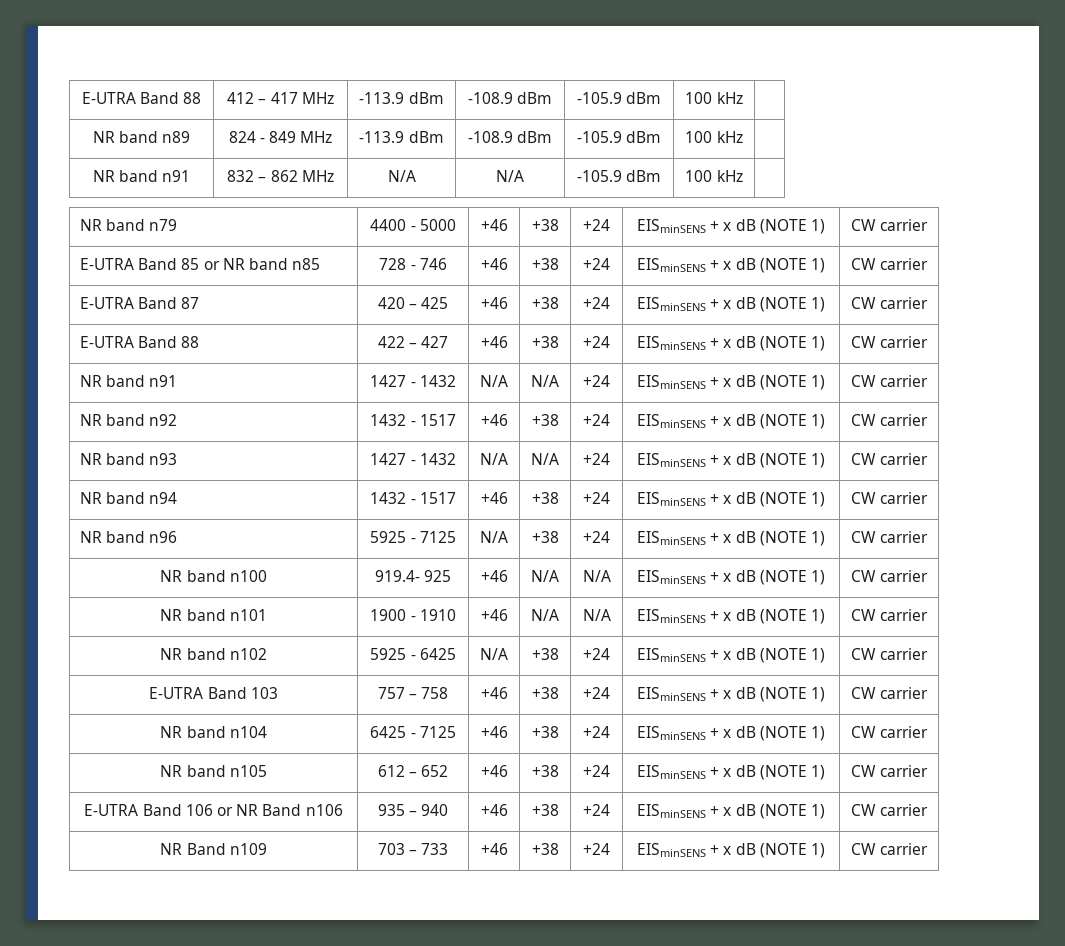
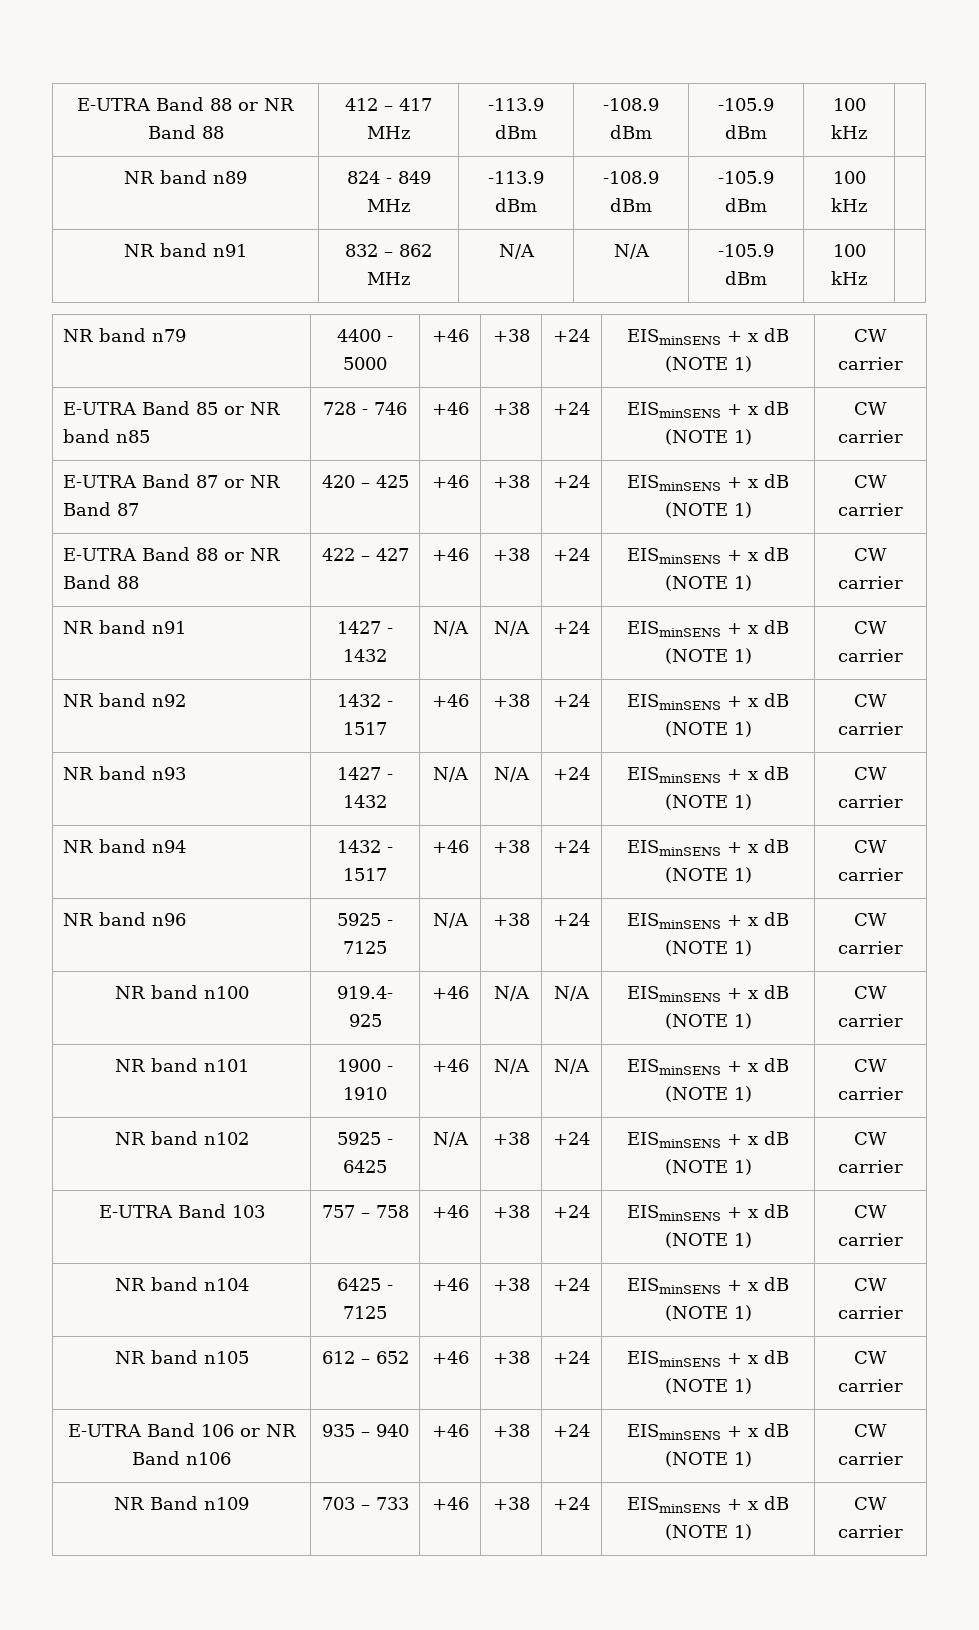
- E-UTRA Band 88 | 412 – 417 MHz | -113.9 dBm | -108.9 dBm | -105.9 dBm | 100 kHz |
+ E-UTRA Band 88 or NR Band 88 | 412 – 417 MHz | -113.9 dBm | -108.9 dBm | -105.9 dBm | 100 kHz |
- E-UTRA Band 87 | 420 – 425 | +46 | +38 | +24 | EISminSENS + x dB (NOTE 1) | CW carrier
+ E-UTRA Band 87 or NR Band 87 | 420 – 425 | +46 | +38 | +24 | EISminSENS + x dB (NOTE 1) | CW carrier
- E-UTRA Band 88 | 422 – 427 | +46 | +38 | +24 | EISminSENS + x dB (NOTE 1) | CW carrier
+ E-UTRA Band 88 or NR Band 88 | 422 – 427 | +46 | +38 | +24 | EISminSENS + x dB (NOTE 1) | CW carrier

